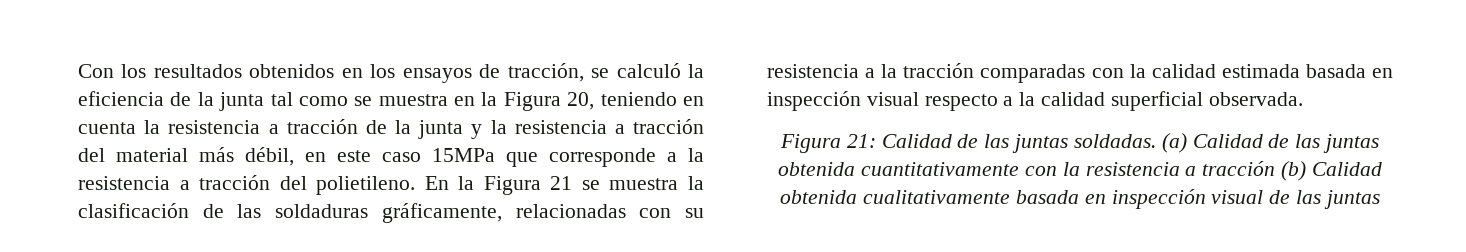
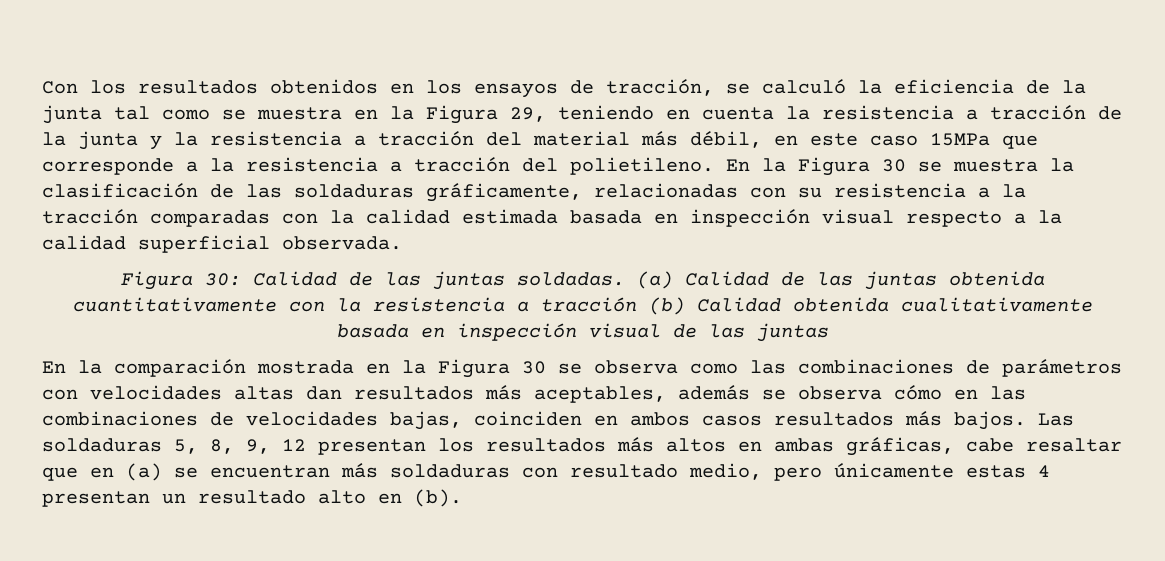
- Con los resultados obtenidos en los ensayos de tracción, se calculó la eficiencia de la junta tal como se muestra en la Figura 20, teniendo en cuenta la resistencia a tracción de la junta y la resistencia a tracción del material más débil, en este caso 15MPa que corresponde a la resistencia a tracción del polietileno.
+ Con los resultados obtenidos en los ensayos de tracción, se calculó la eficiencia de la junta tal como se muestra en la Figura 29, teniendo en cuenta la resistencia a tracción de la junta y la resistencia a tracción del material más débil, en este caso 15MPa que corresponde a la resistencia a tracción del polietileno.
- En la Figura 21 se muestra la clasificación de las soldaduras gráficamente, relacionadas con su resistencia a la tracción comparadas con la calidad estimada basada en inspección visual respecto a la calidad superficial observada.
+ En la Figura 30 se muestra la clasificación de las soldaduras gráficamente, relacionadas con su resistencia a la tracción comparadas con la calidad estimada basada en inspección visual respecto a la calidad superficial observada.
- Figura 21: Calidad de las juntas soldadas.
+ Figura 30: Calidad de las juntas soldadas.
+ En la comparación mostrada en la Figura 30 se observa como las combinaciones de parámetros con velocidades altas dan resultados más aceptables, además se observa cómo en las combinaciones de velocidades bajas, coinciden en ambos casos resultados más bajos. Las soldaduras 5, 8, 9, 12 presentan los resultados más altos en ambas gráficas, cabe resaltar que en (a) se encuentran más soldaduras con resultado medio, pero únicamente estas 4 presentan un resultado alto en (b).

